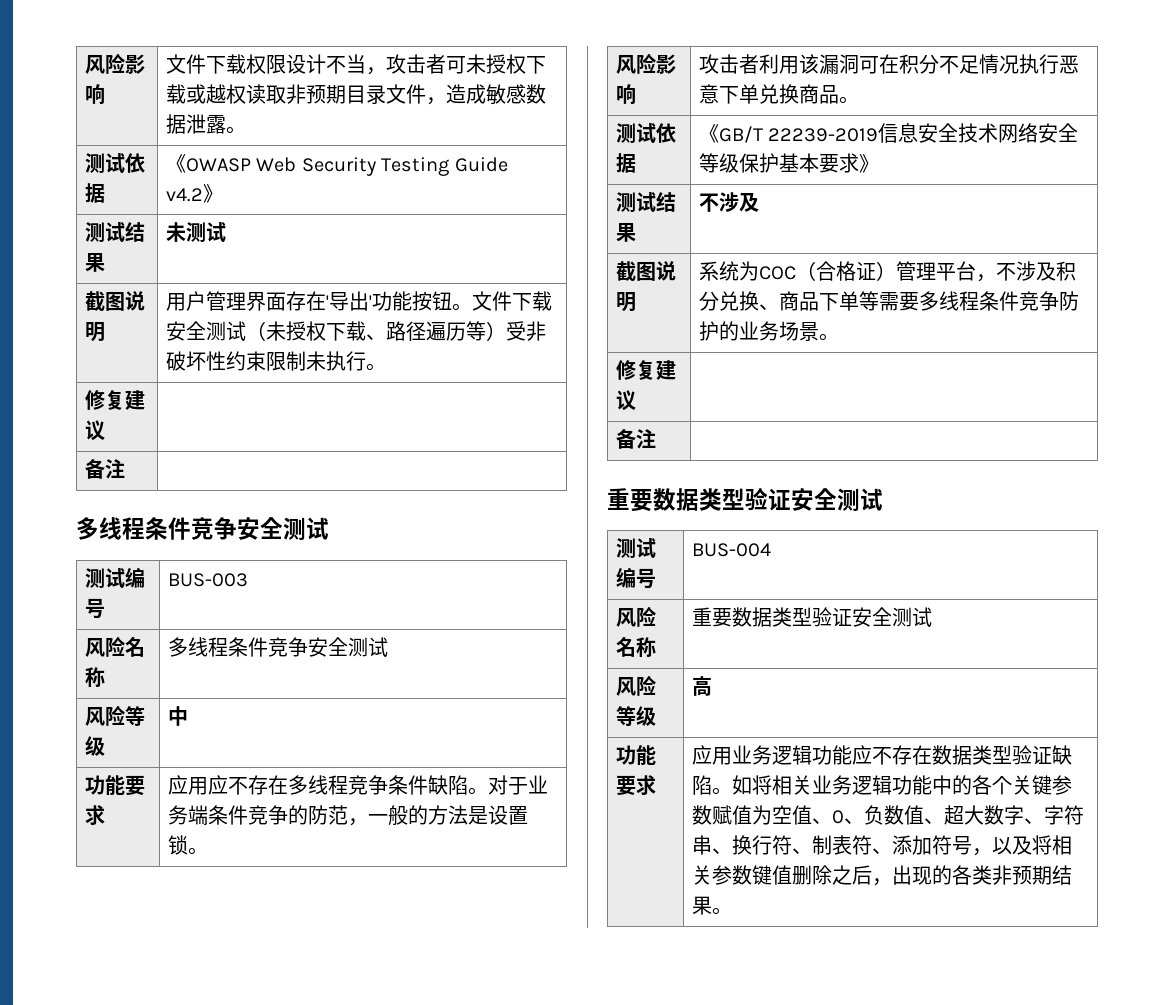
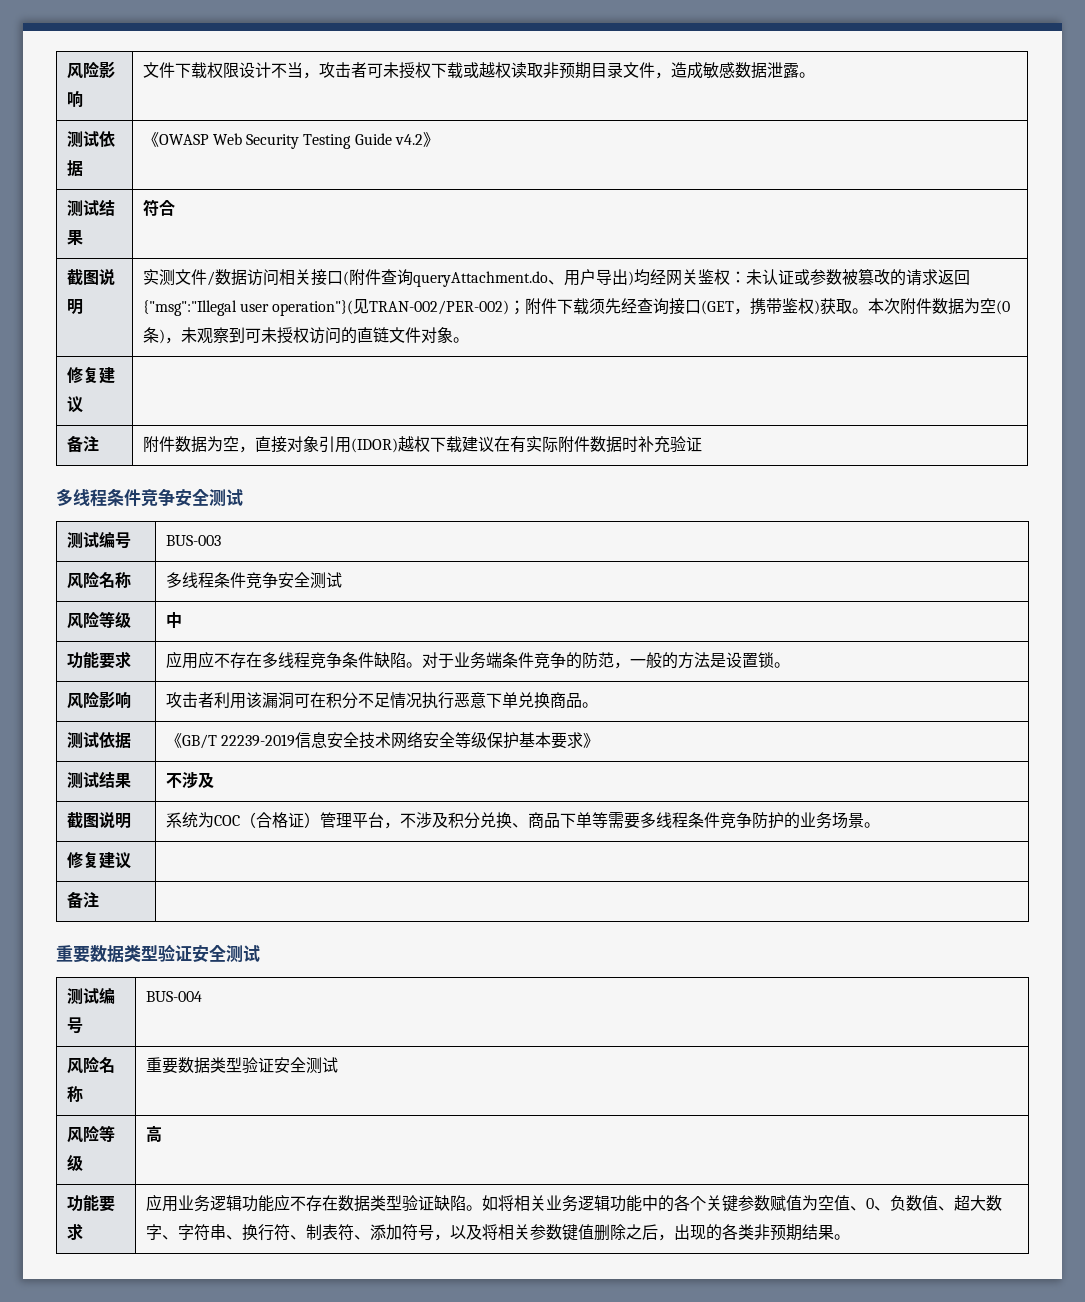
- 测试结果 | 未测试
- 截图说明 | 用户管理界面存在'导出'功能按钮。文件下载安全测试（未授权下载、路径遍历等）受非破坏性约束限制未执行。
+ 测试结果 | 符合
+ 截图说明 | 实测文件/数据访问相关接口(附件查询queryAttachment.do、用户导出)均经网关鉴权：未认证或参数被篡改的请求返回{"msg":"Illegal user operation"}(见TRAN-002/PER-002)；附件下载须先经查询接口(GET，携带鉴权)获取。本次附件数据为空(0条)，未观察到可未授权访问的直链文件对象。
  修复建议 |
- 备注 |
+ 备注 | 附件数据为空，直接对象引用(IDOR)越权下载建议在有实际附件数据时补充验证

